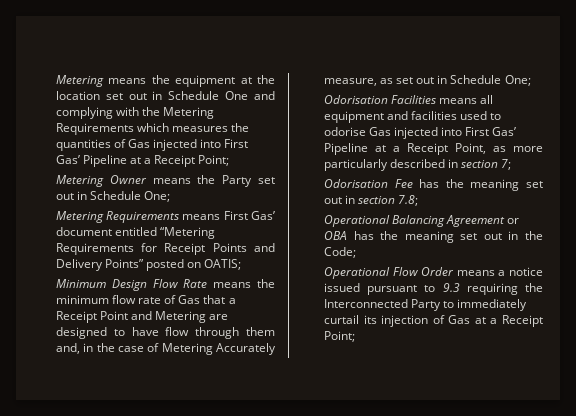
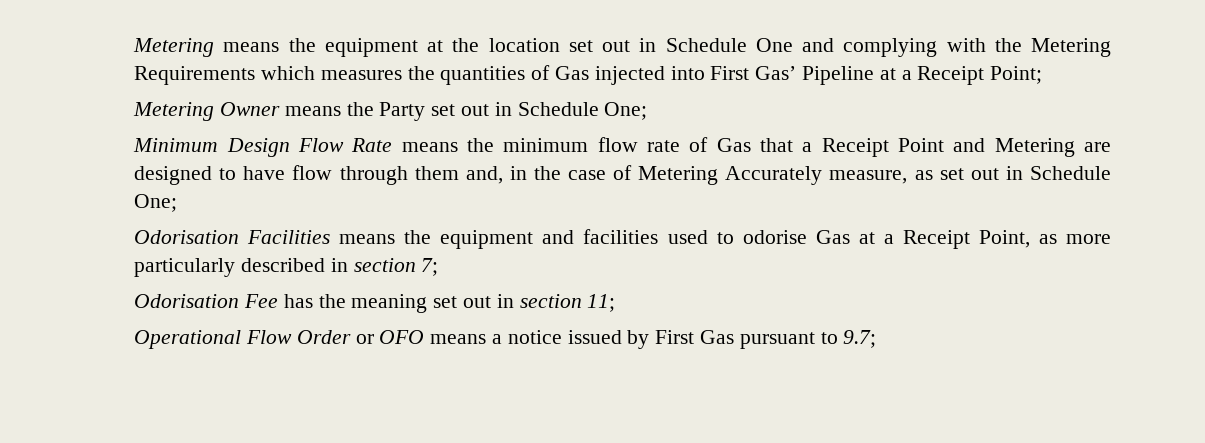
- Metering Requirements means First Gas’ document entitled “Metering Requirements for Receipt Points and Delivery Points” posted on OATIS;
- Odorisation Facilities means all equipment and facilities used to odorise Gas injected into First Gas’ Pipeline at a Receipt Point, as more particularly described in section 7;
+ Odorisation Facilities means the equipment and facilities used to odorise Gas at a Receipt Point, as more particularly described in section 7;
- Odorisation Fee has the meaning set out in section 7.8;
- Operational Balancing Agreement or OBA has the meaning set out in the Code;
+ Odorisation Fee has the meaning set out in section 11;
- Operational Flow Order means a notice issued pursuant to 9.3 requiring the Interconnected Party to immediately curtail its injection of Gas at a Receipt Point;
+ Operational Flow Order or OFO means a notice issued by First Gas pursuant to 9.7;

